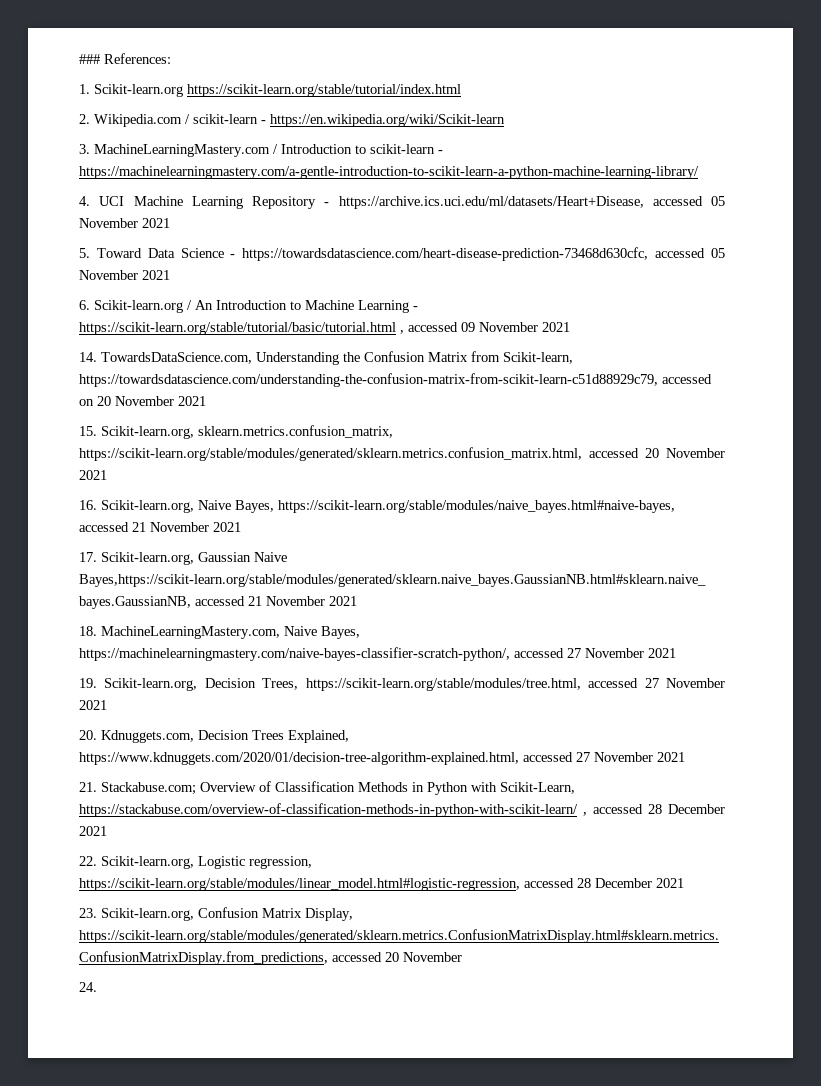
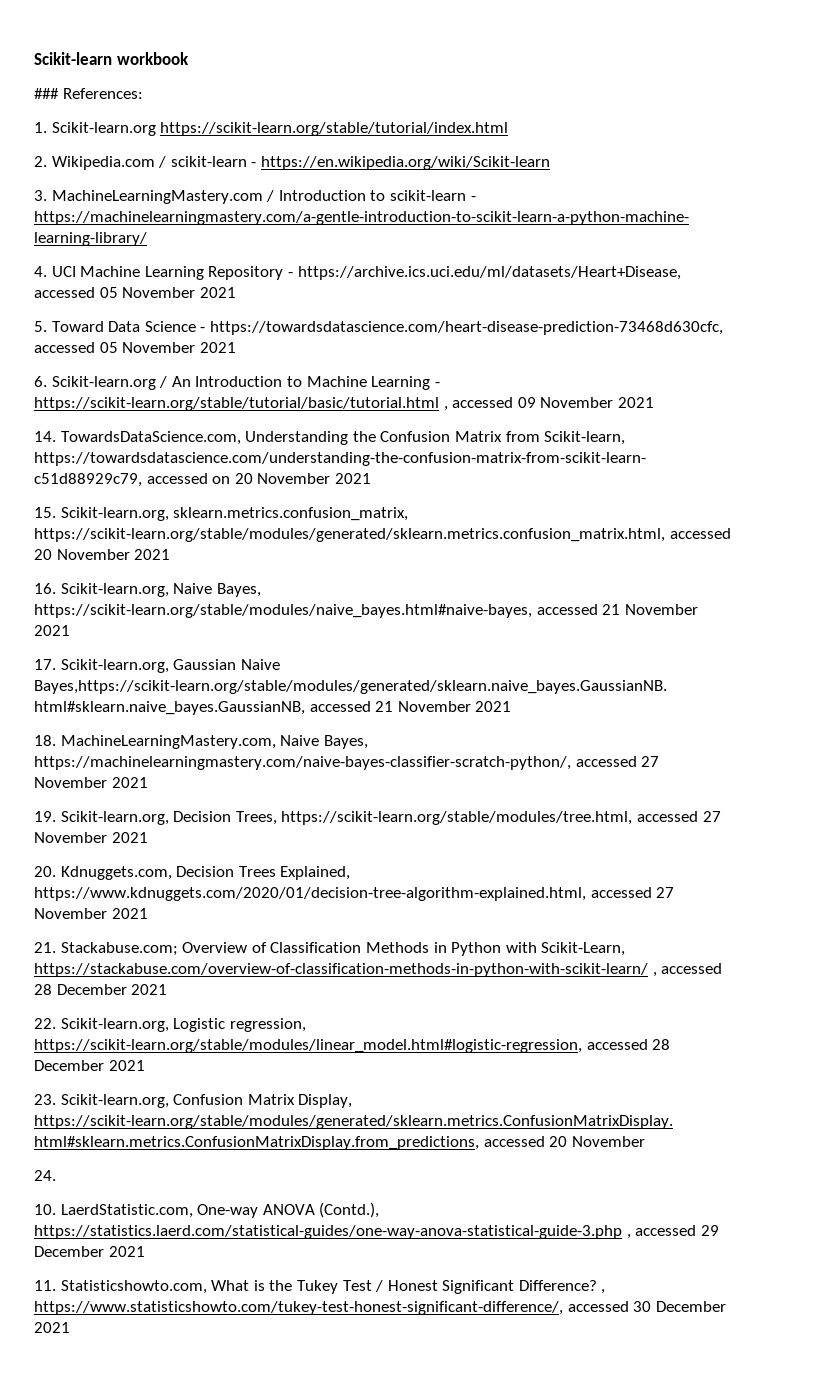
+ Scikit-learn workbook
+ 10. LaerdStatistic.com, One-way ANOVA (Contd.), https://statistics.laerd.com/statistical-guides/one-way-anova-statistical-guide-3.php , accessed 29 December 2021
+ 11. Statisticshowto.com, What is the Tukey Test / Honest Significant Difference? , https://www.statisticshowto.com/tukey-test-honest-significant-difference/, accessed 30 December 2021

